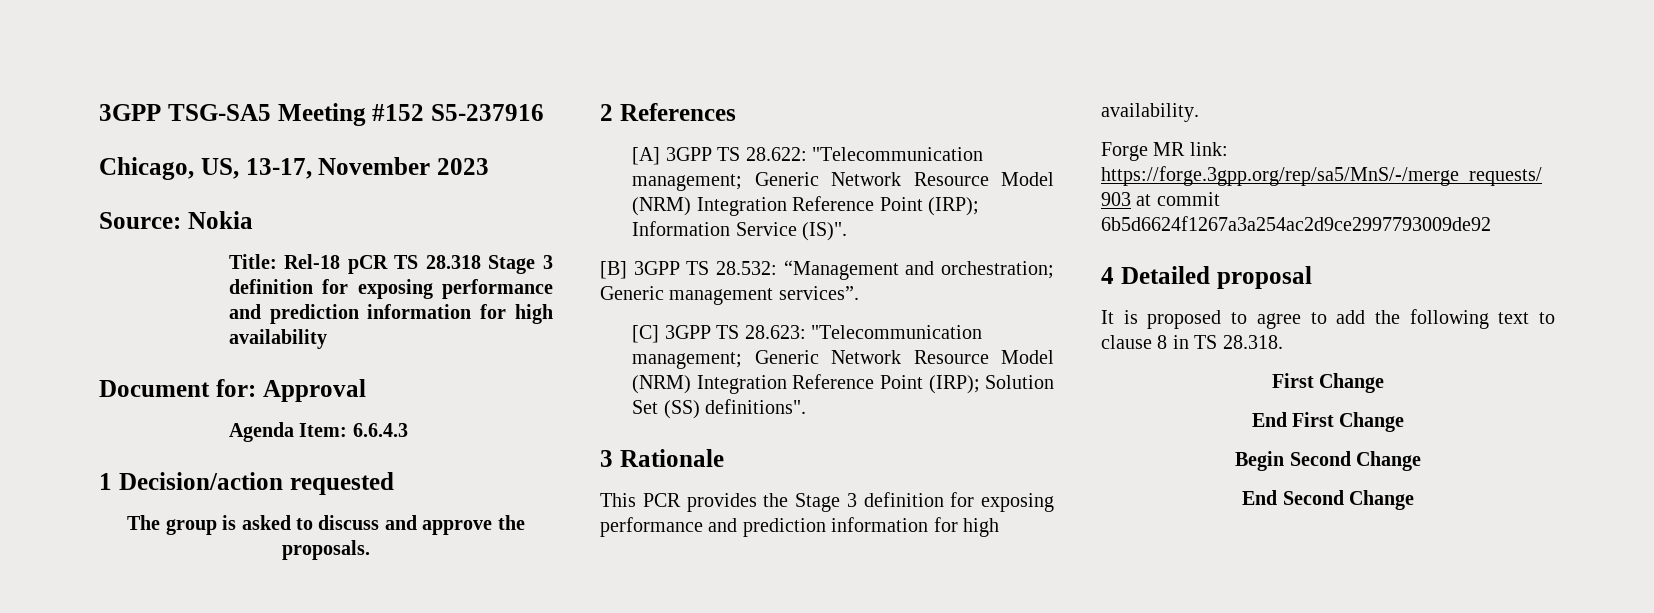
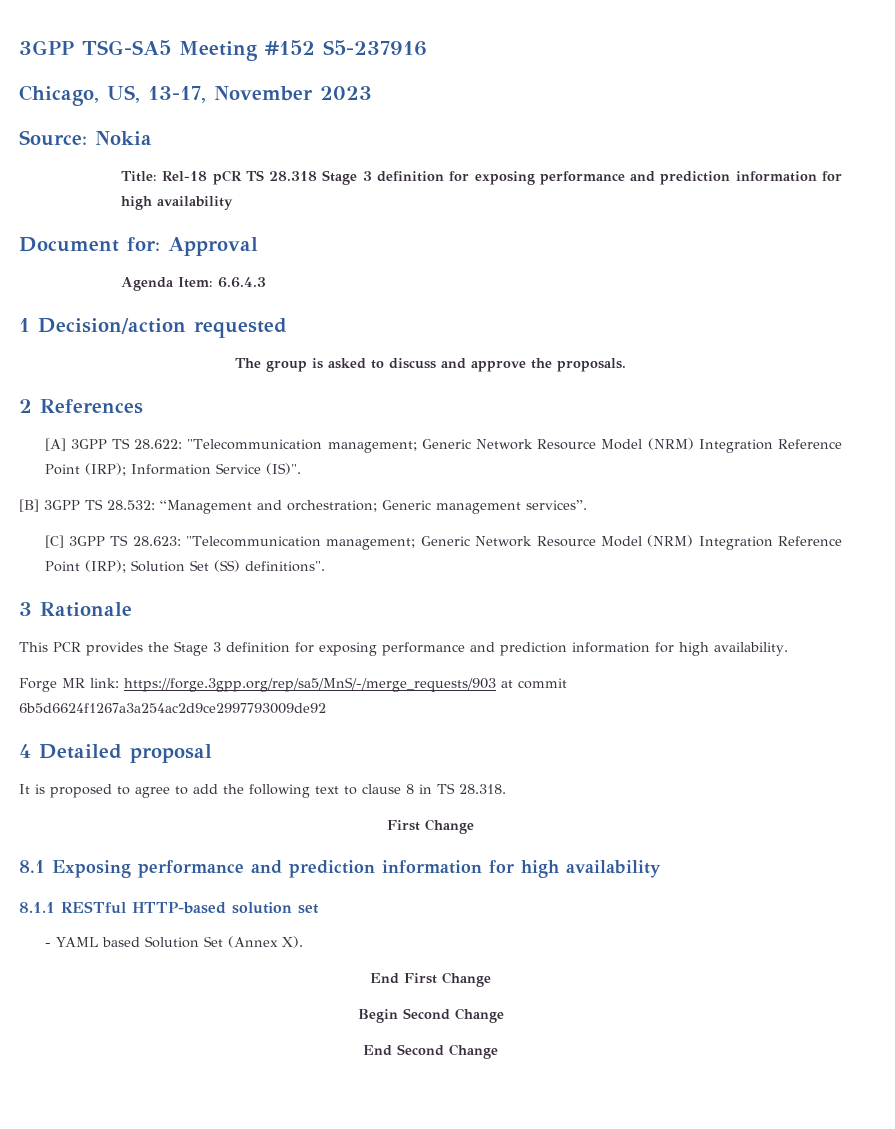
+ 8.1 Exposing performance and prediction information for high availability
+ 8.1.1 RESTful HTTP-based solution set
+ - YAML based Solution Set (Annex X).

